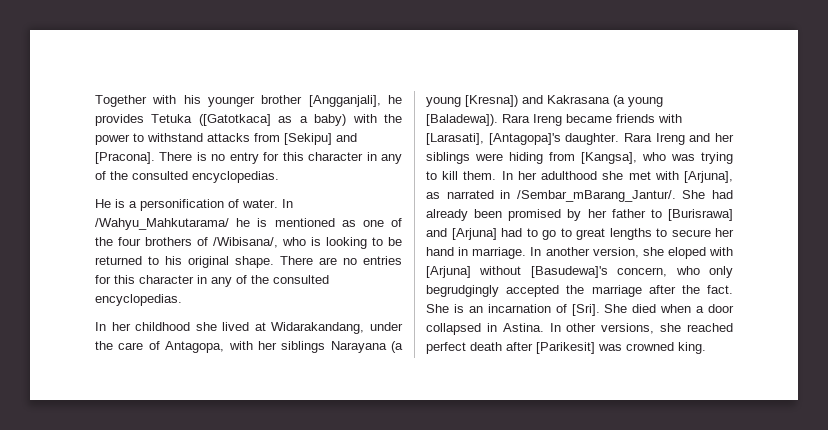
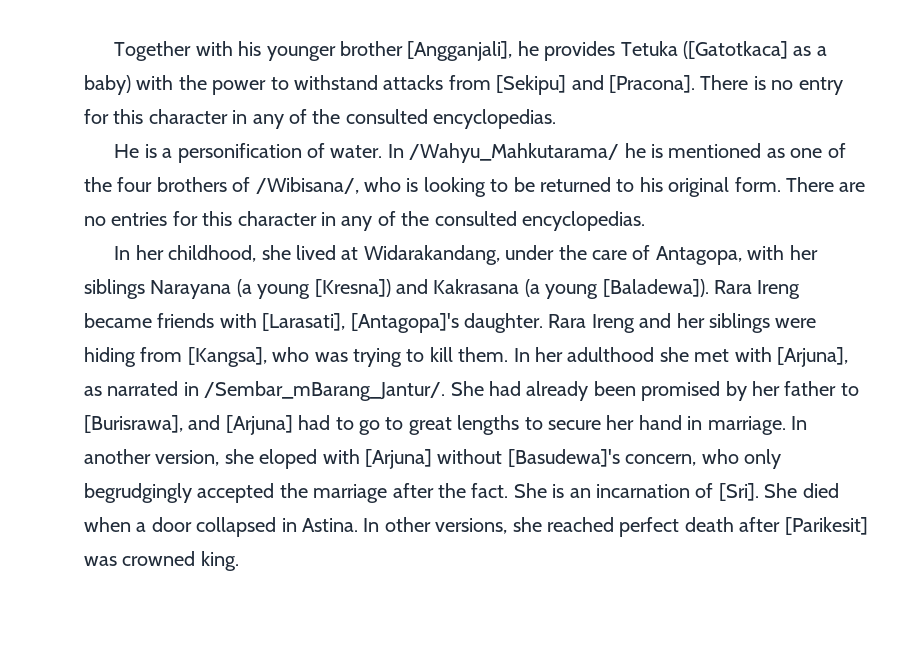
- In /Wahyu_Mahkutarama/ he is mentioned as one of the four brothers of /Wibisana/, who is looking to be returned to his original shape.
+ In /Wahyu_Mahkutarama/ he is mentioned as one of the four brothers of /Wibisana/, who is looking to be returned to his original form.
- In her childhood she lived at Widarakandang, under the care of Antagopa, with her siblings Narayana (a young [Kresna]) and Kakrasana (a young [Baladewa]).
+ In her childhood, she lived at Widarakandang, under the care of Antagopa, with her siblings Narayana (a young [Kresna]) and Kakrasana (a young [Baladewa]).
- She had already been promised by her father to [Burisrawa] and [Arjuna] had to go to great lengths to secure her hand in marriage.
+ She had already been promised by her father to [Burisrawa], and [Arjuna] had to go to great lengths to secure her hand in marriage.

